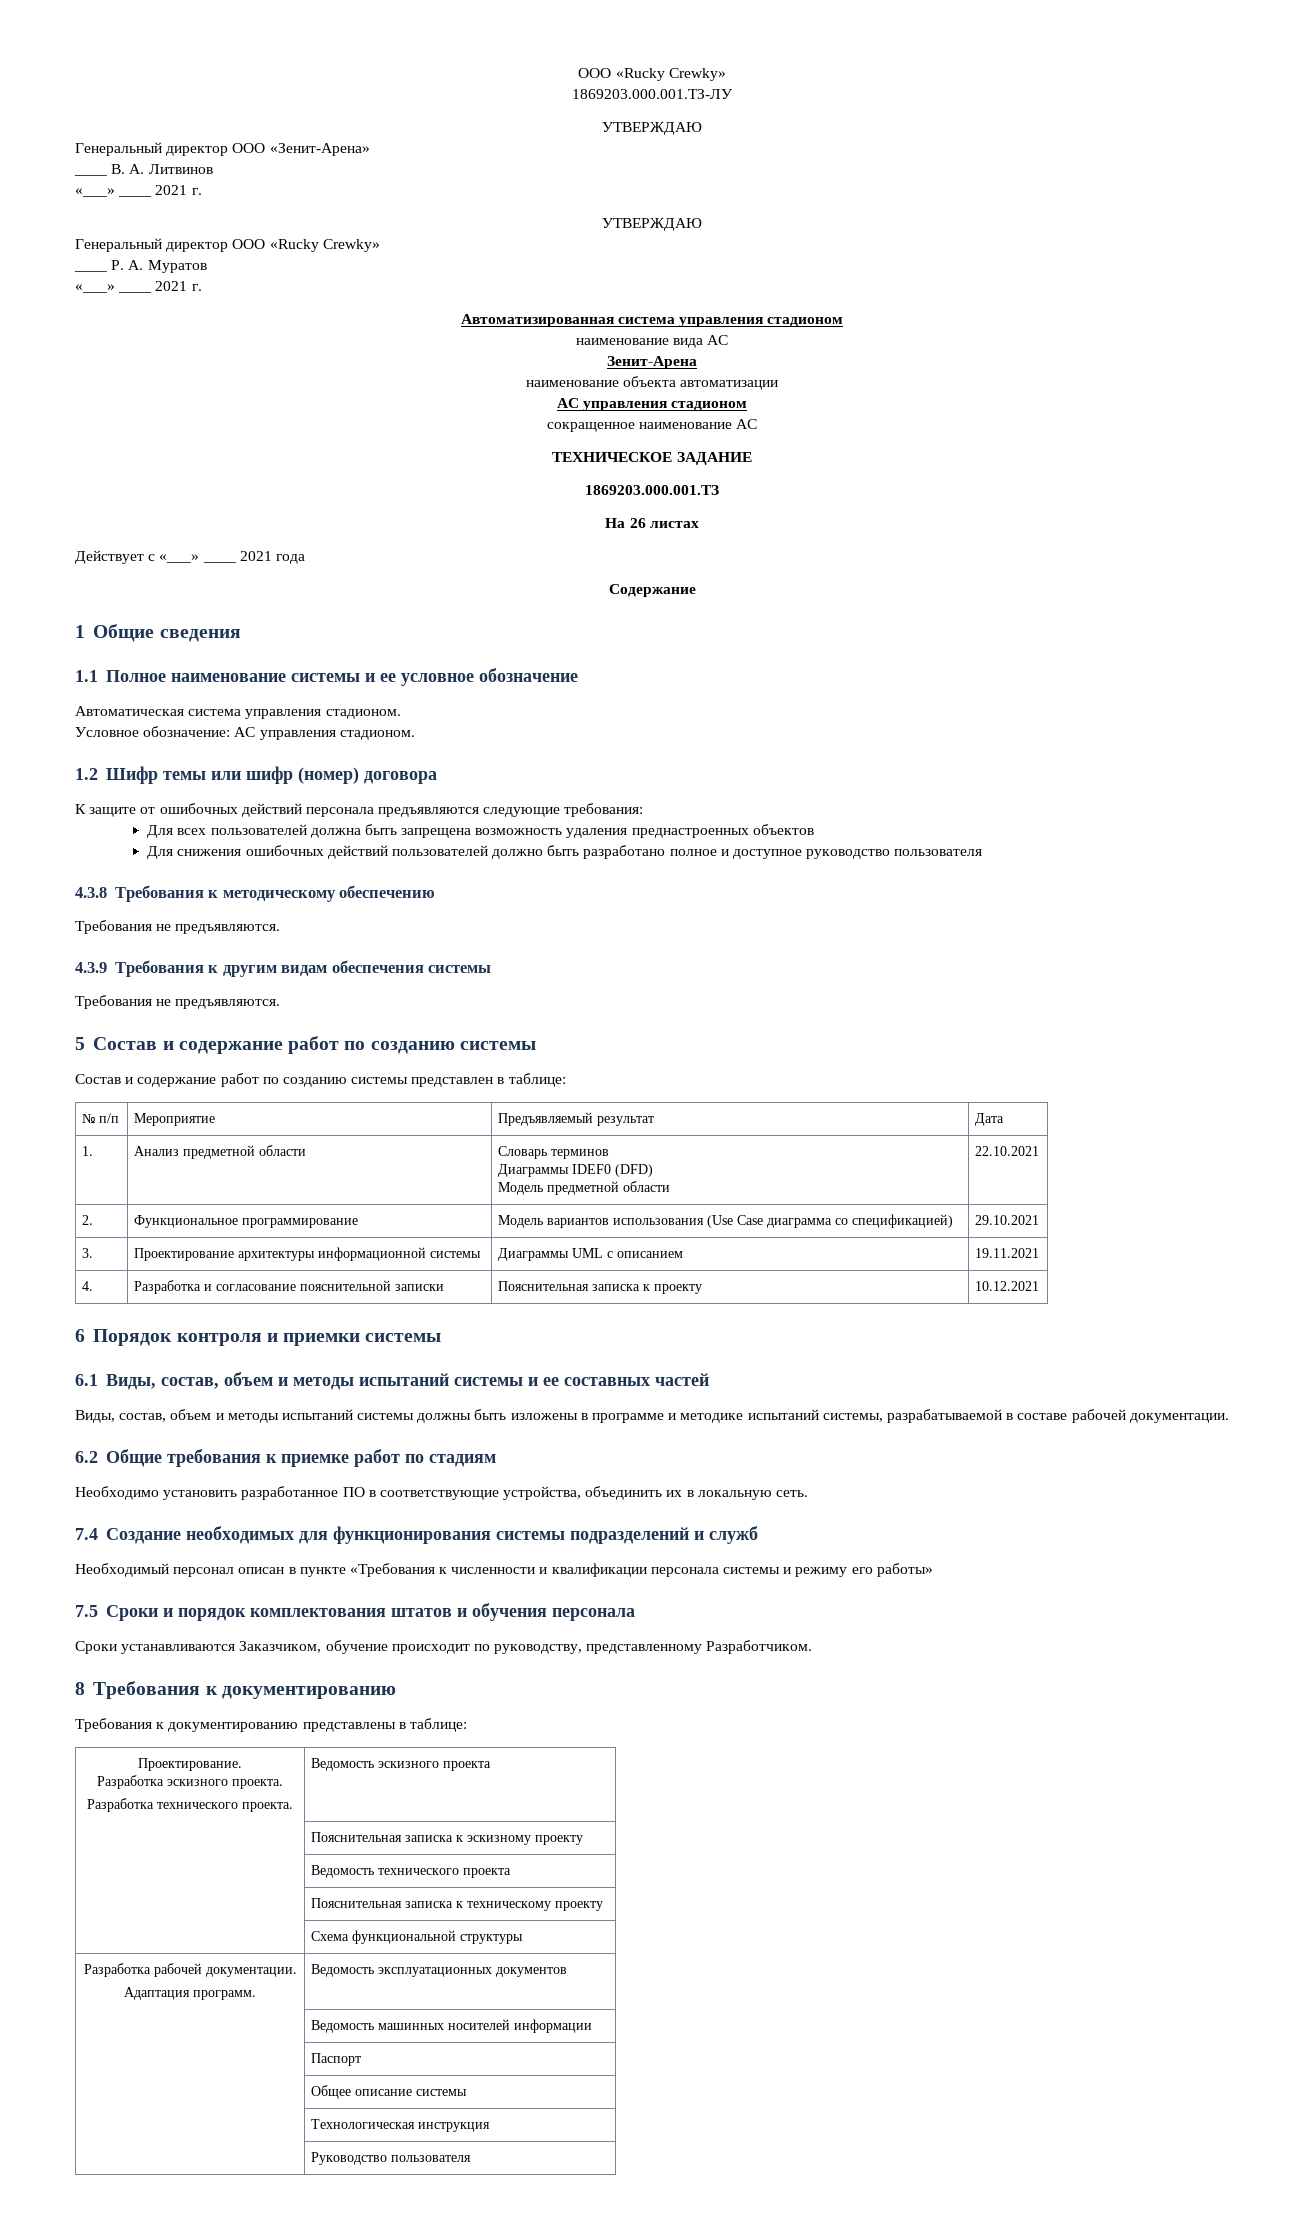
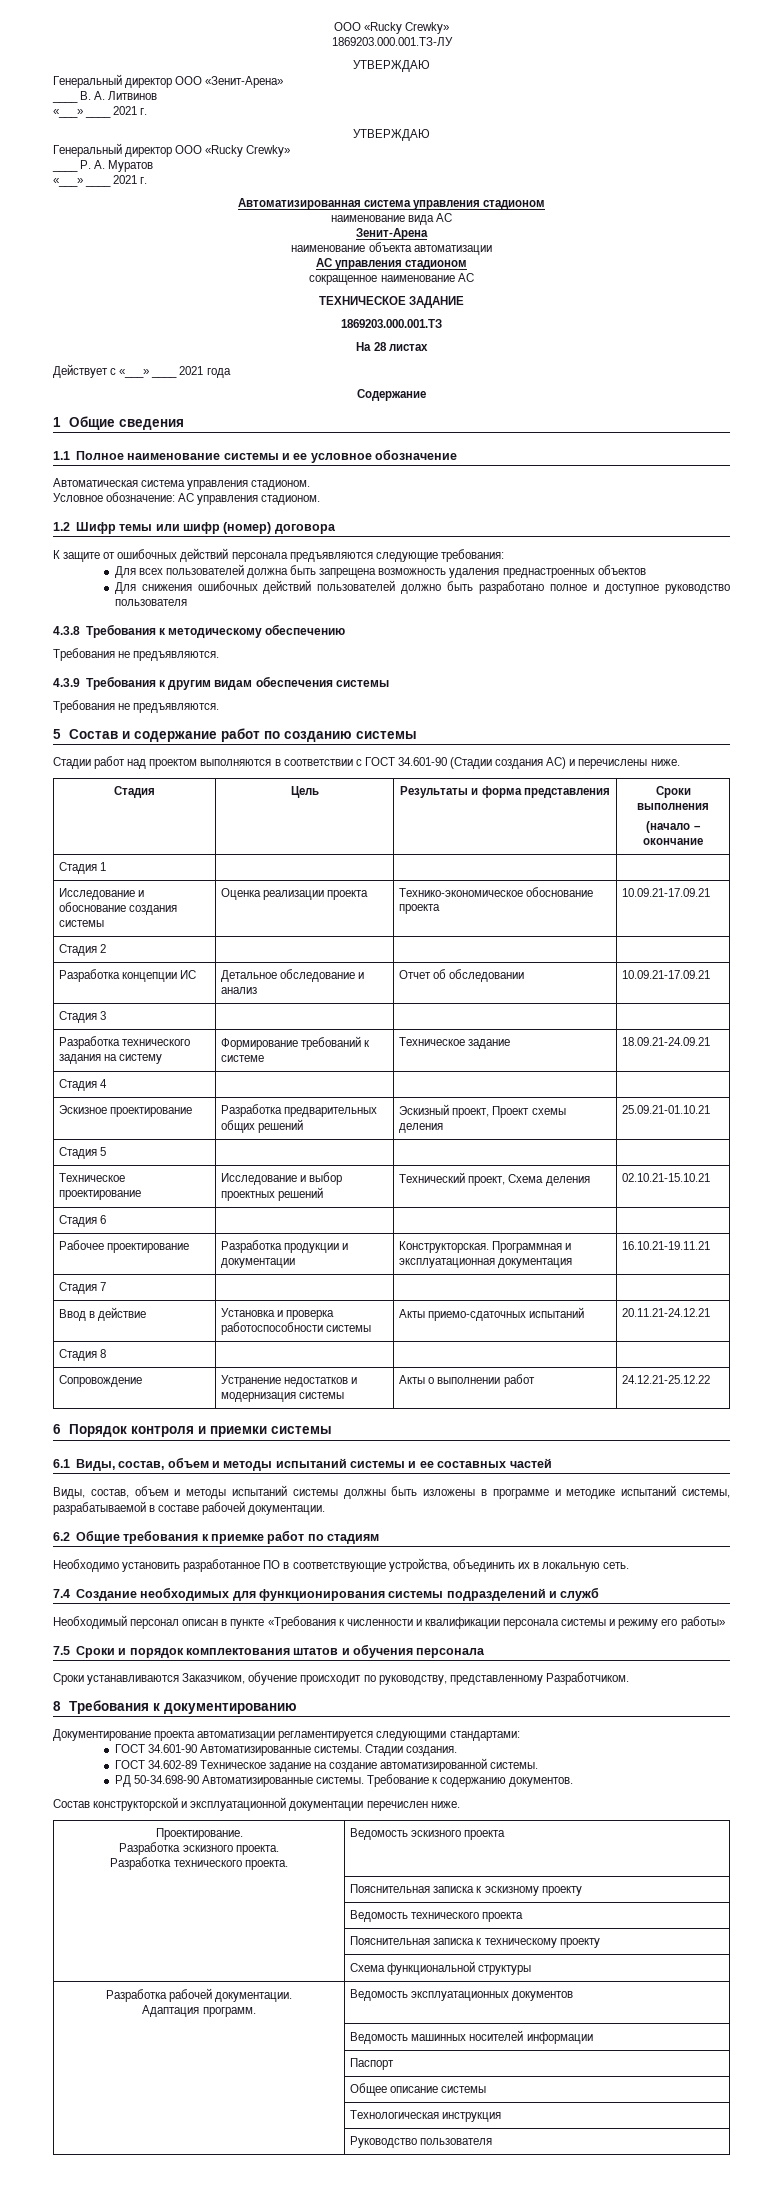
- На 26 листах
+ На 28 листах
- Состав и содержание работ по созданию системы представлен в таблице:
- № п/п | Мероприятие | Предъявляемый результат | Дата
- 1. | Анализ предметной области | Словарь терминов
- Диаграммы IDEF0 (DFD)
- Модель предметной области | 22.10.2021
- 2. | Функциональное программирование | Модель вариантов использования (Use Case диаграмма со спецификацией) | 29.10.2021
- 3. | Проектирование архитектуры информационной системы | Диаграммы UML с описанием | 19.11.2021
- 4. | Разработка и согласование пояснительной записки | Пояснительная записка к проекту | 10.12.2021
+ Стадии работ над проектом выполняются в соответствии с ГОСТ 34.601-90 (Стадии создания АС) и перечислены ниже.
+ Стадия | Цель | Результаты и форма представления | Сроки выполнения
+ (начало – окончание
+ Стадия 1 | | |
+ Исследование и обоснование создания системы | Оценка реализации проекта | Технико-экономическое обоснование проекта | 10.09.21-17.09.21
+ Стадия 2 | | |
+ Разработка концепции ИС | Детальное обследование и анализ | Отчет об обследовании | 10.09.21-17.09.21
+ Стадия 3 | | |
+ Разработка технического задания на систему | Формирование требований к системе | Техническое задание | 18.09.21-24.09.21
+ Стадия 4 | | |
+ Эскизное проектирование | Разработка предварительных общих решений | Эскизный проект, Проект схемы деления | 25.09.21-01.10.21
+ Стадия 5 | | |
+ Техническое проектирование | Исследование и выбор проектных решений | Технический проект, Схема деления | 02.10.21-15.10.21
+ Стадия 6 | | |
+ Рабочее проектирование | Разработка продукции и документации | Конструкторская. Программная и эксплуатационная документация | 16.10.21-19.11.21
+ Стадия 7 | | |
+ Ввод в действие | Установка и проверка работоспособности системы | Акты приемо-сдаточных испытаний | 20.11.21-24.12.21
+ Стадия 8 | | |
+ Сопровождение | Устранение недостатков и модернизация системы | Акты о выполнении работ | 24.12.21-25.12.22
- Требования к документированию представлены в таблице:
+ Документирование проекта автоматизации регламентируется следующими стандартами:
+ ГОСТ 34.601-90 Автоматизированные системы. Стадии создания.
+ ГОСТ 34.602-89 Техническое задание на создание автоматизированной системы.
+ РД 50-34.698-90 Автоматизированные системы. Требование к содержанию документов.
+ Состав конструкторской и эксплуатационной документации перечислен ниже.

